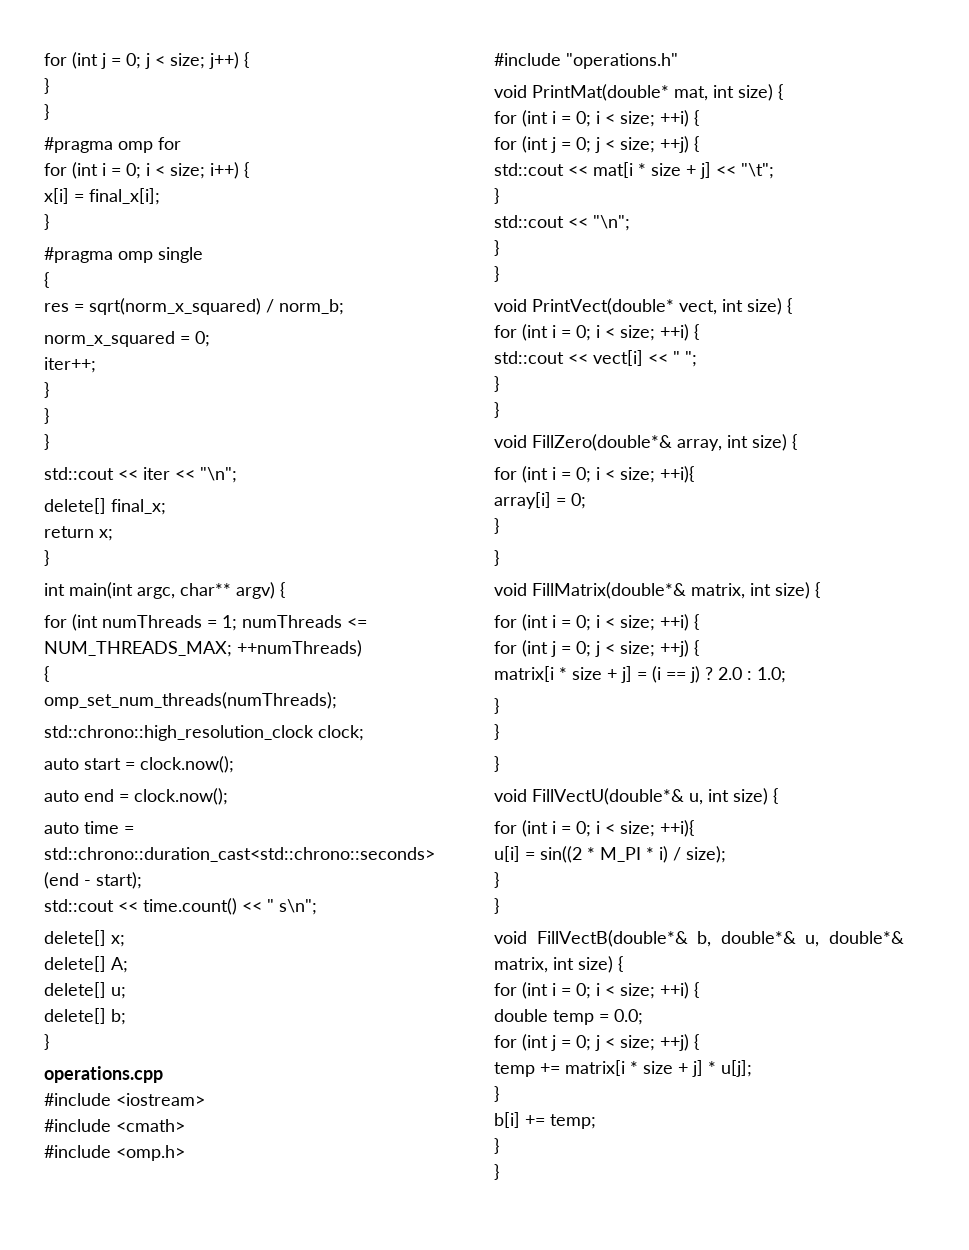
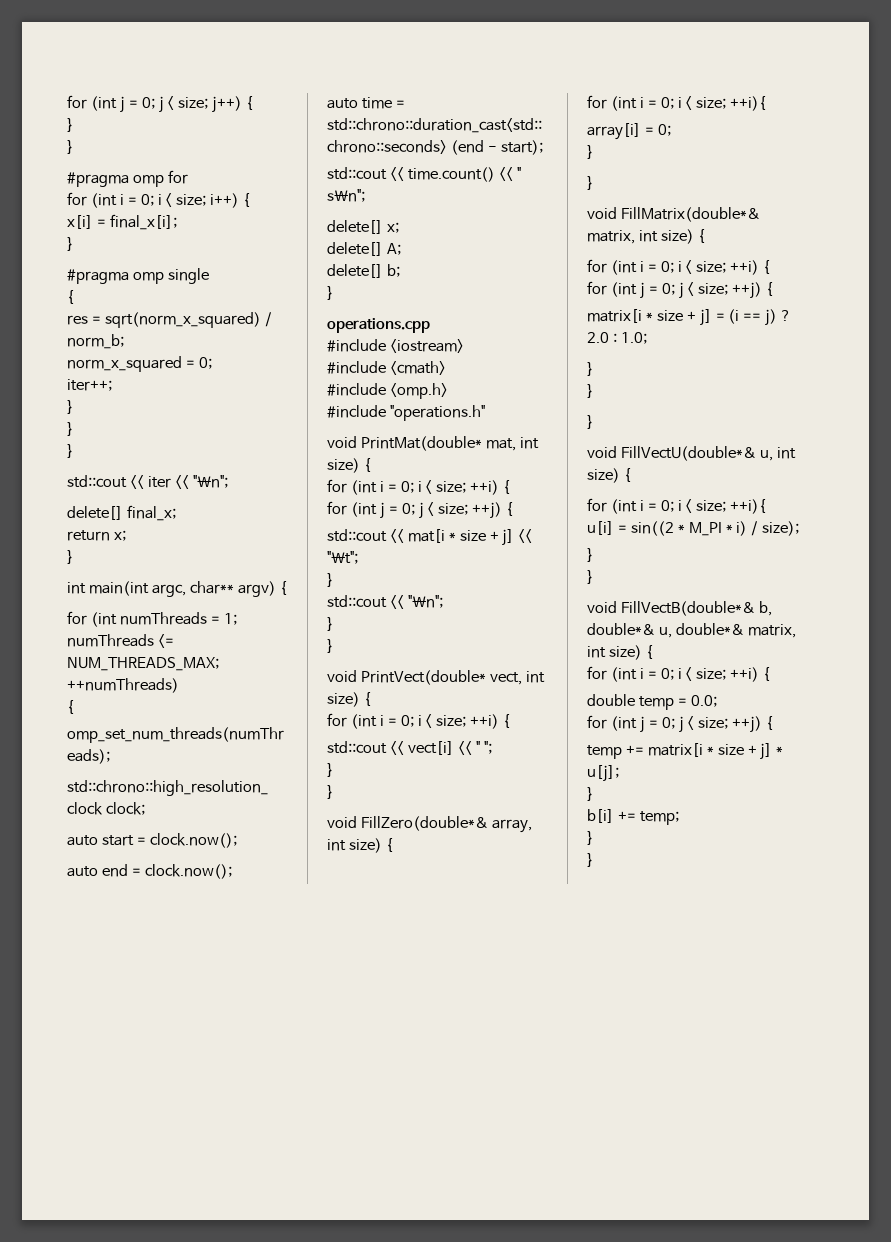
- delete[] u;

